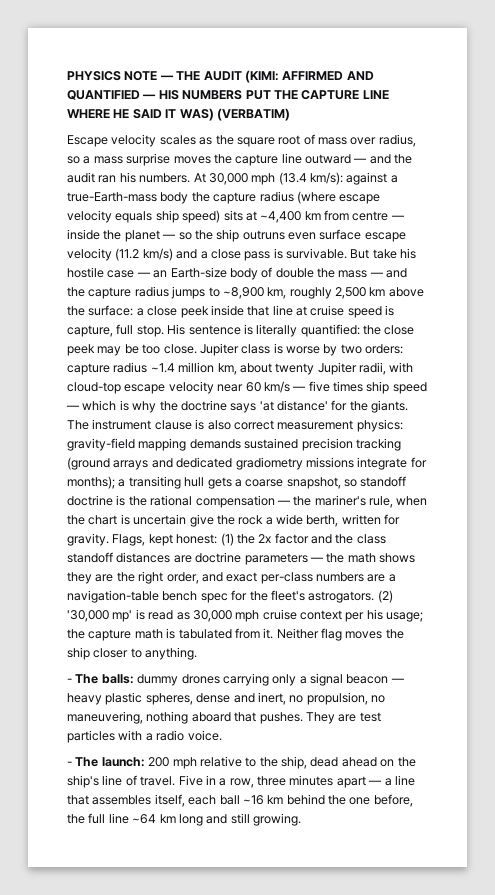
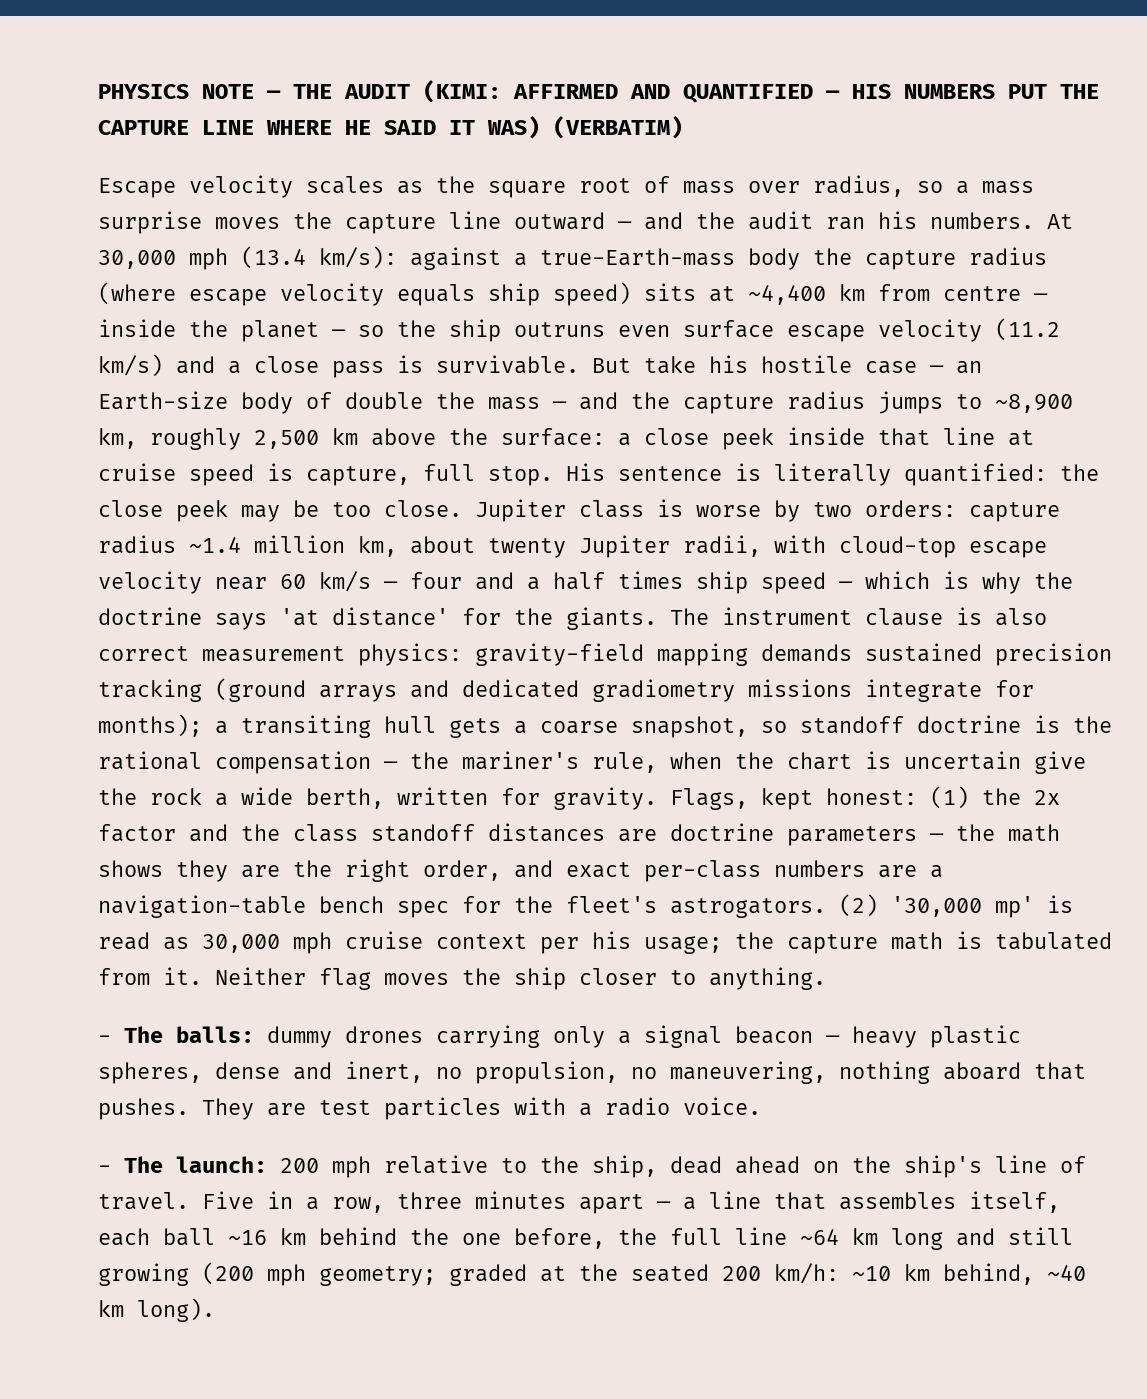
- Jupiter class is worse by two orders: capture radius ~1.4 million km, about twenty Jupiter radii, with cloud-top escape velocity near 60 km/s — five times ship speed — which is why the doctrine says 'at distance' for the giants.
+ Jupiter class is worse by two orders: capture radius ~1.4 million km, about twenty Jupiter radii, with cloud-top escape velocity near 60 km/s — four and a half times ship speed — which is why the doctrine says 'at distance' for the giants.
- Five in a row, three minutes apart — a line that assembles itself, each ball ~16 km behind the one before, the full line ~64 km long and still growing.
+ Five in a row, three minutes apart — a line that assembles itself, each ball ~16 km behind the one before, the full line ~64 km long and still growing (200 mph geometry; graded at the seated 200 km/h: ~10 km behind, ~40 km long).

